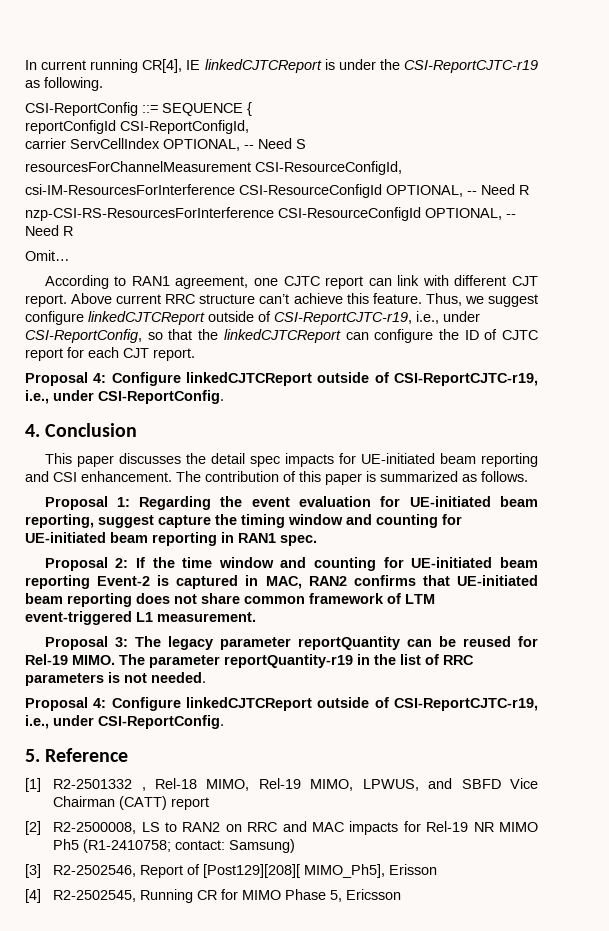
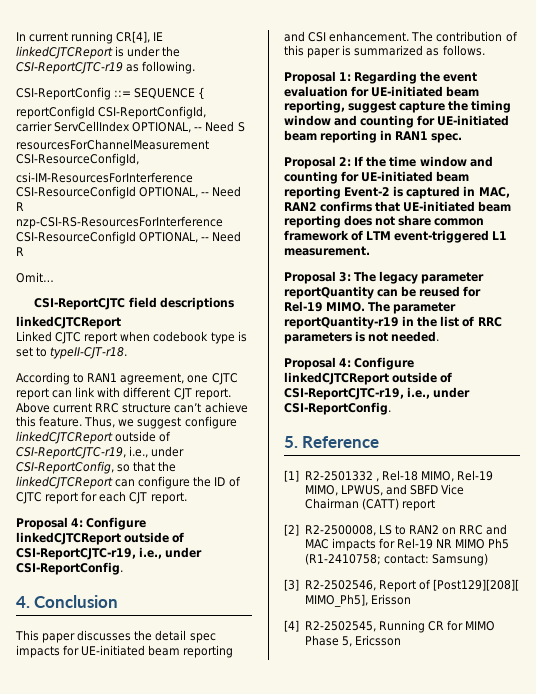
+ CSI-ReportCJTC field descriptions
+ linkedCJTCReport
+ Linked CJTC report when codebook type is set to typeII-CJT-r18.

